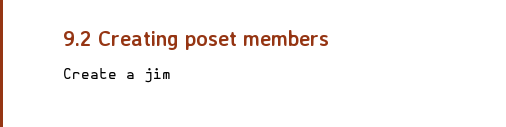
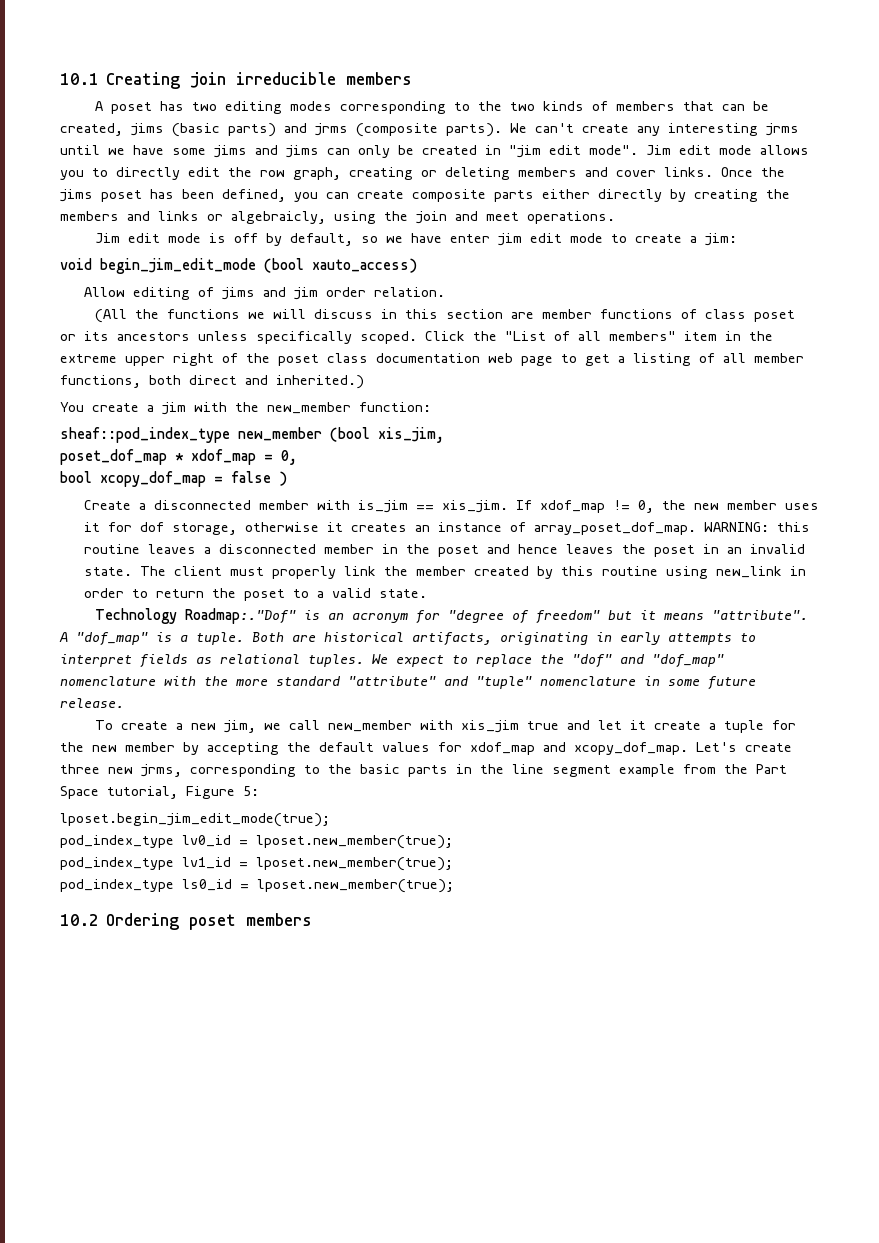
- 9.2 Creating poset members
- Create a jim
+ 10.1 Creating join irreducible members
+ A poset has two editing modes corresponding to the two kinds of members that can be created, jims (basic parts) and jrms (composite parts). We can't create any interesting jrms until we have some jims and jims can only be created in "jim edit mode". Jim edit mode allows you to directly edit the row graph, creating or deleting members and cover links. Once the jims poset has been defined, you can create composite parts either directly by creating the members and links or algebraicly, using the join and meet operations.
+ Jim edit mode is off by default, so we have enter jim edit mode to create a jim:
+ void begin_jim_edit_mode (bool xauto_access)
+ Allow editing of jims and jim order relation.
+ (All the functions we will discuss in this section are member functions of class poset or its ancestors unless specifically scoped. Click the "List of all members" item in the extreme upper right of the poset class documentation web page to get a listing of all member functions, both direct and inherited.)
+ You create a jim with the new_member function:
+ sheaf::pod_index_type new_member (bool xis_jim,
+ poset_dof_map * xdof_map = 0,
+ bool xcopy_dof_map = false )
+ Create a disconnected member with is_jim == xis_jim. If xdof_map != 0, the new member uses it for dof storage, otherwise it creates an instance of array_poset_dof_map. WARNING: this routine leaves a disconnected member in the poset and hence leaves the poset in an invalid state. The client must properly link the member created by this routine using new_link in order to return the poset to a valid state.
+ Technology Roadmap:."Dof" is an acronym for "degree of freedom" but it means "attribute". A "dof_map" is a tuple. Both are historical artifacts, originating in early attempts to interpret fields as relational tuples. We expect to replace the "dof" and "dof_map" nomenclature with the more standard "attribute" and "tuple" nomenclature in some future release.
+ To create a new jim, we call new_member with xis_jim true and let it create a tuple for the new member by accepting the default values for xdof_map and xcopy_dof_map. Let's create three new jrms, corresponding to the basic parts in the line segment example from the Part Space tutorial, Figure 5:
+ lposet.begin_jim_edit_mode(true);
+ pod_index_type lv0_id = lposet.new_member(true);
+ pod_index_type lv1_id = lposet.new_member(true);
+ pod_index_type ls0_id = lposet.new_member(true);
+ 10.2 Ordering poset members

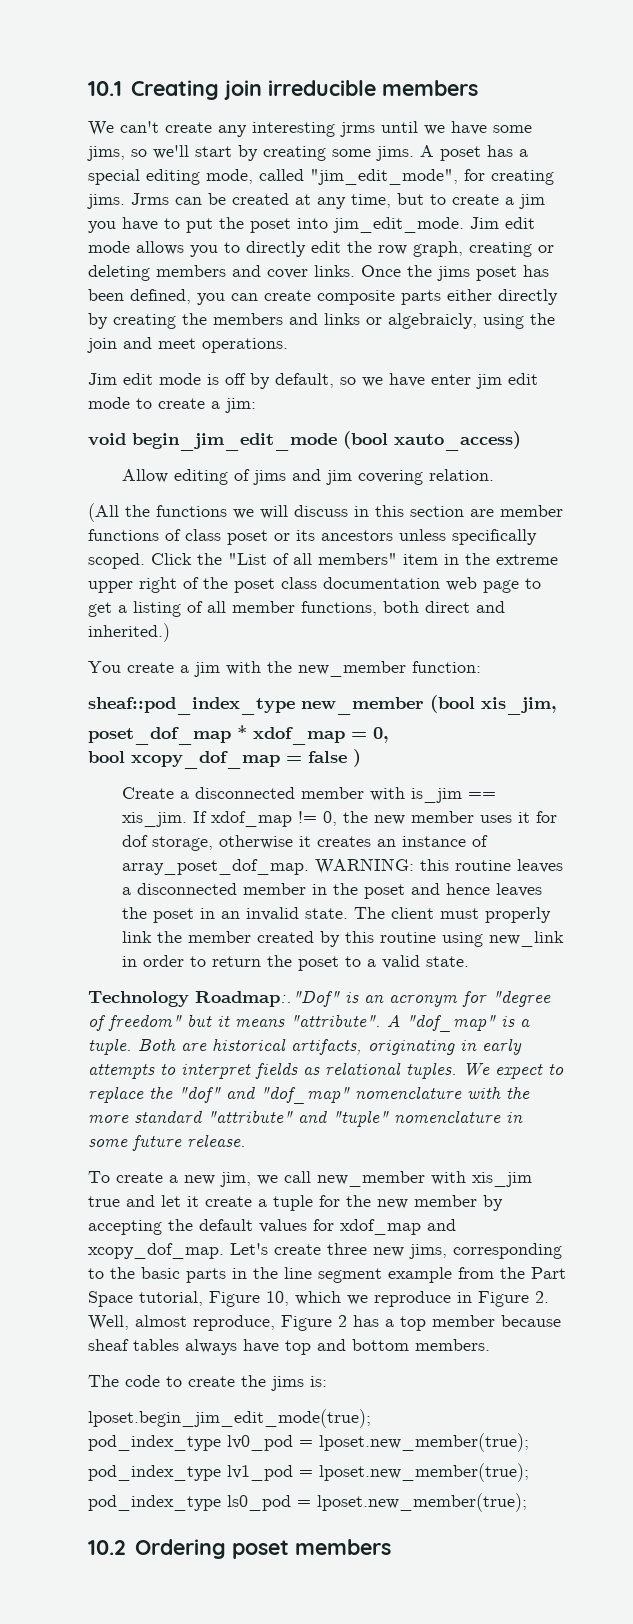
- A poset has two editing modes corresponding to the two kinds of members that can be created, jims (basic parts) and jrms (composite parts). We can't create any interesting jrms until we have some jims and jims can only be created in "jim edit mode".
+ We can't create any interesting jrms until we have some jims, so we'll start by creating some jims. A poset has a special editing mode, called "jim_edit_mode", for creating jims. Jrms can be created at any time, but to create a jim you have to put the poset into jim_edit_mode.
- Allow editing of jims and jim order relation.
+ Allow editing of jims and jim covering relation.
- Let's create three new jrms, corresponding to the basic parts in the line segment example from the Part Space tutorial, Figure 5:
+ Let's create three new jims, corresponding to the basic parts in the line segment example from the Part Space tutorial, Figure 10, which we reproduce in Figure 2. Well, almost reproduce, Figure 2 has a top member because sheaf tables always have top and bottom members.
+ The code to create the jims is:
- pod_index_type lv0_id = lposet.new_member(true);
- pod_index_type lv1_id = lposet.new_member(true);
- pod_index_type ls0_id = lposet.new_member(true);
+ pod_index_type lv0_pod = lposet.new_member(true);
+ pod_index_type lv1_pod = lposet.new_member(true);
+ pod_index_type ls0_pod = lposet.new_member(true);

